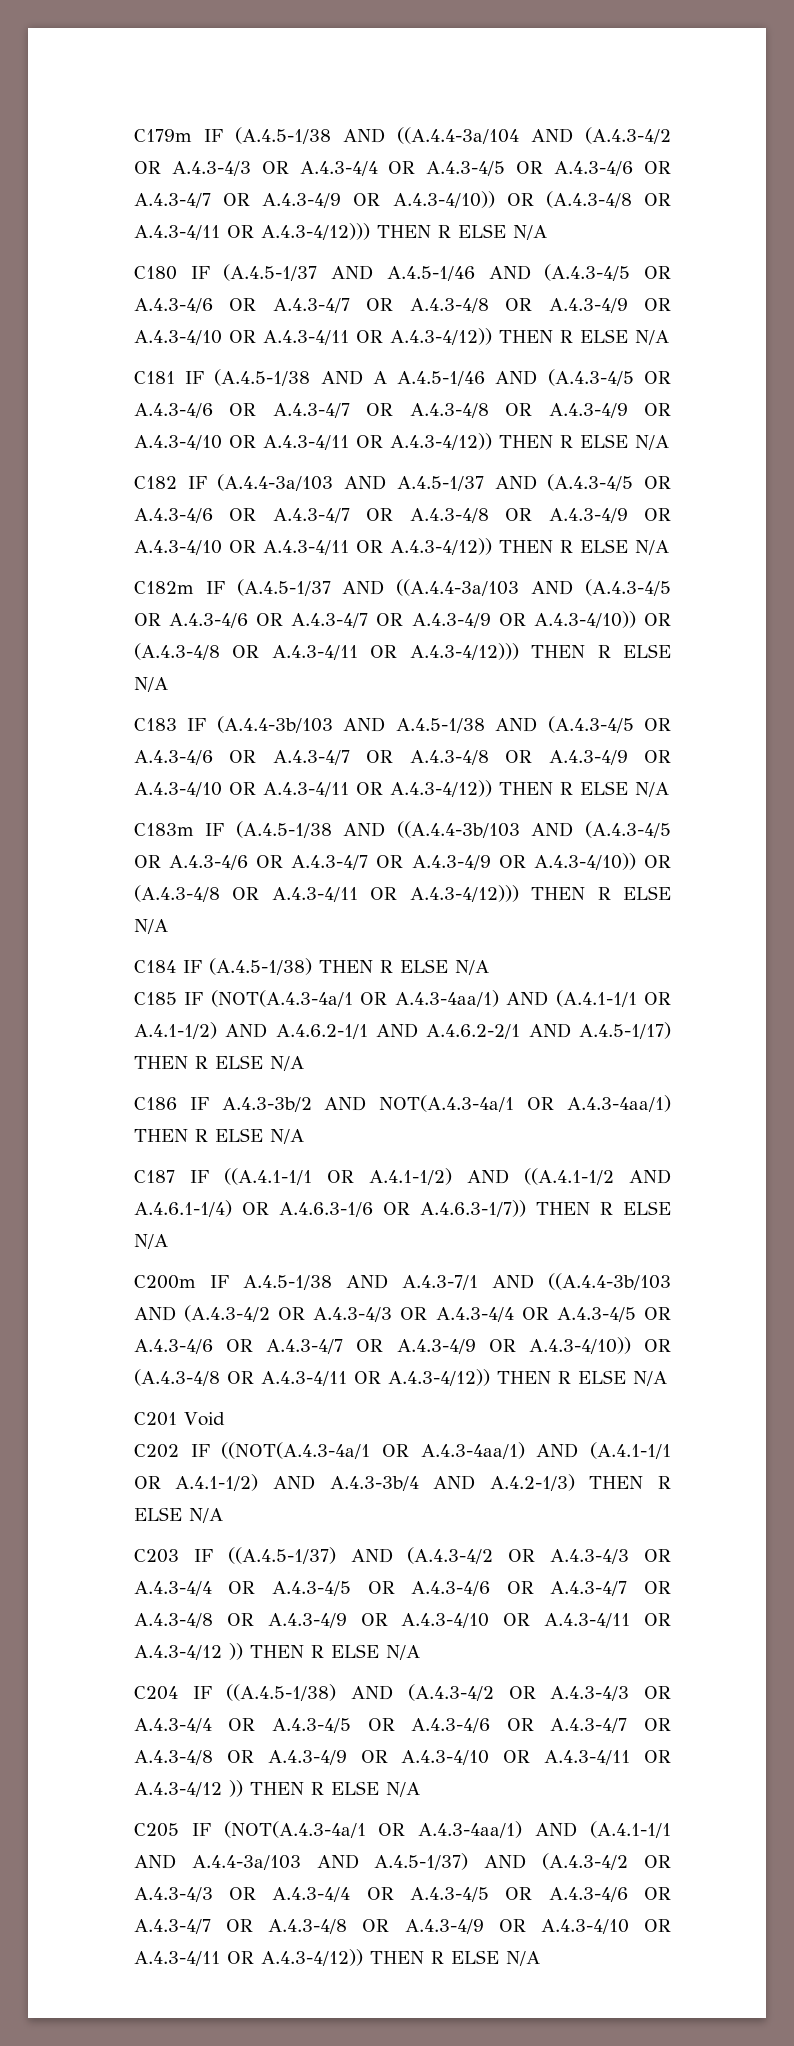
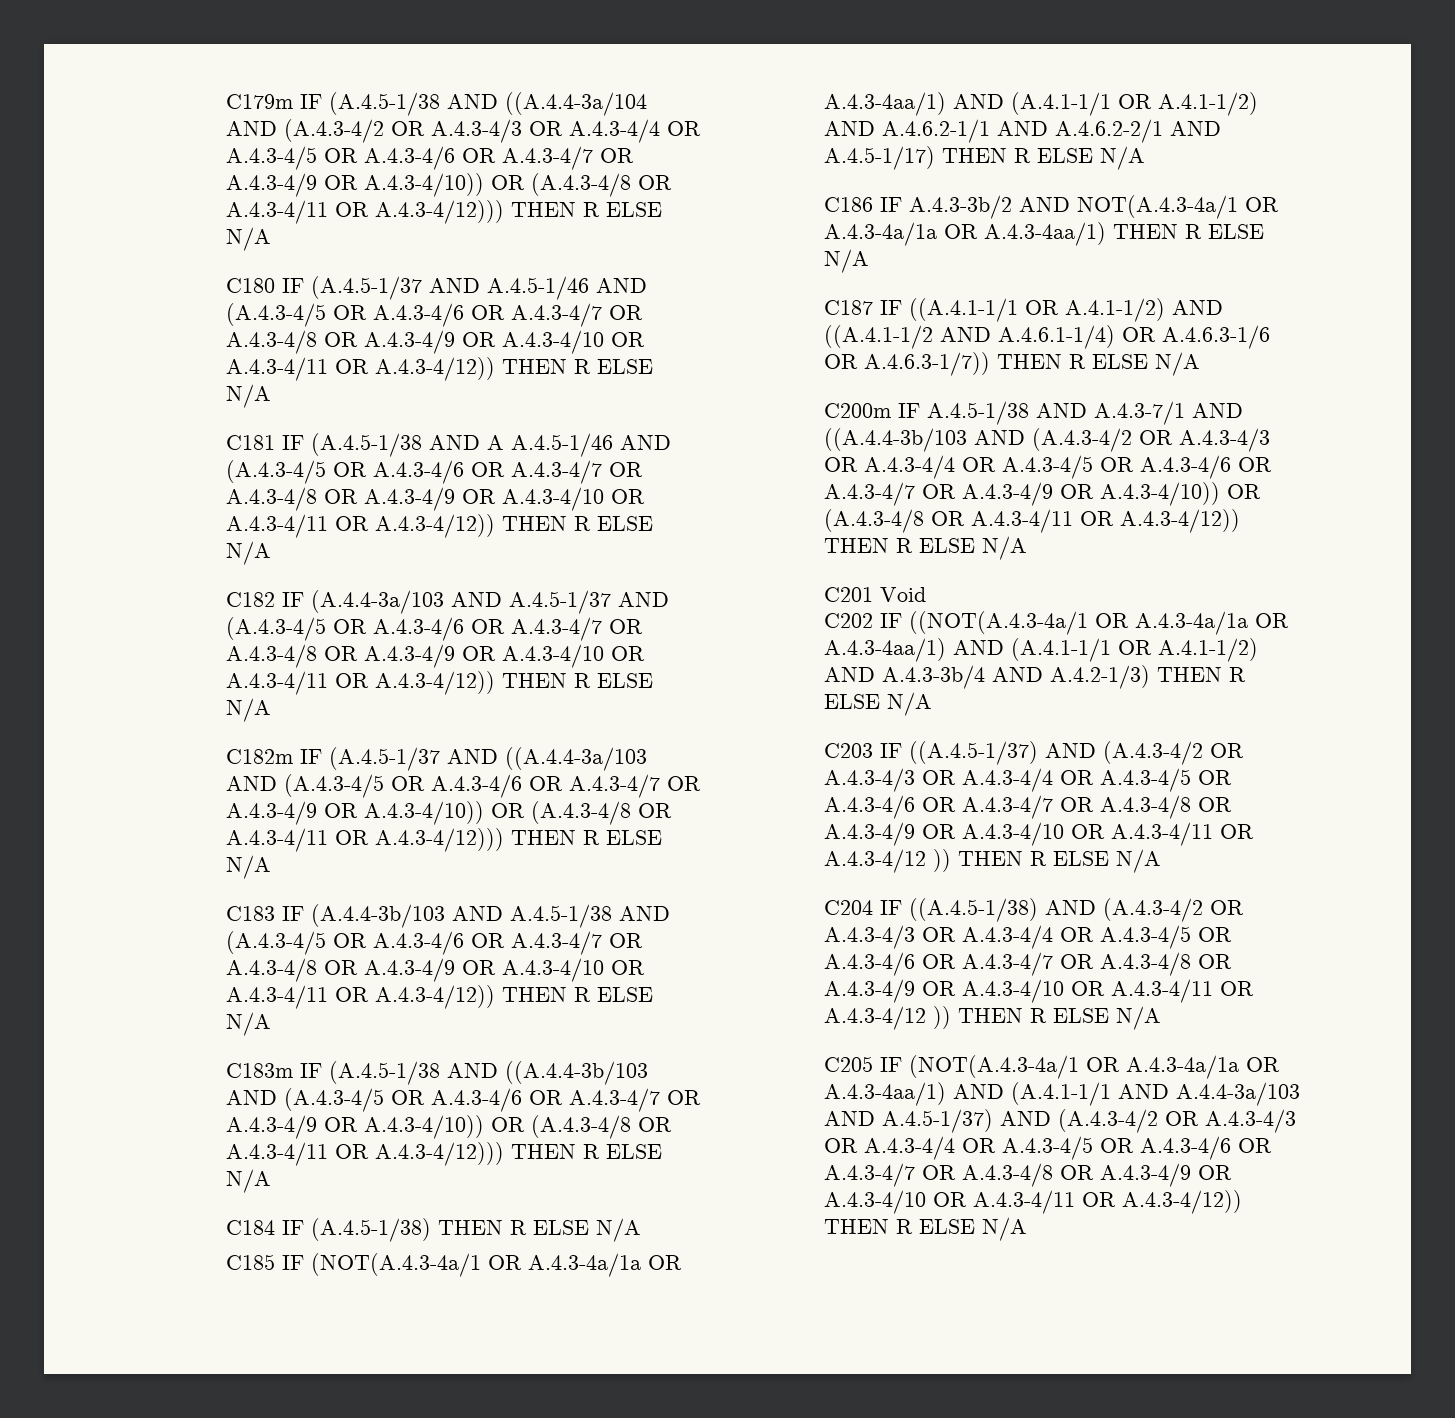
- C185 IF (NOT(A.4.3-4a/1 OR A.4.3-4aa/1) AND (A.4.1-1/1 OR A.4.1-1/2) AND A.4.6.2-1/1 AND A.4.6.2-2/1 AND A.4.5-1/17) THEN R ELSE N/A
+ C185 IF (NOT(A.4.3-4a/1 OR A.4.3-4a/1a OR A.4.3-4aa/1) AND (A.4.1-1/1 OR A.4.1-1/2) AND A.4.6.2-1/1 AND A.4.6.2-2/1 AND A.4.5-1/17) THEN R ELSE N/A
- C186 IF A.4.3-3b/2 AND NOT(A.4.3-4a/1 OR A.4.3-4aa/1) THEN R ELSE N/A
+ C186 IF A.4.3-3b/2 AND NOT(A.4.3-4a/1 OR A.4.3-4a/1a OR A.4.3-4aa/1) THEN R ELSE N/A
- C202 IF ((NOT(A.4.3-4a/1 OR A.4.3-4aa/1) AND (A.4.1-1/1 OR A.4.1-1/2) AND A.4.3-3b/4 AND A.4.2-1/3) THEN R ELSE N/A
+ C202 IF ((NOT(A.4.3-4a/1 OR A.4.3-4a/1a OR A.4.3-4aa/1) AND (A.4.1-1/1 OR A.4.1-1/2) AND A.4.3-3b/4 AND A.4.2-1/3) THEN R ELSE N/A
- C205 IF (NOT(A.4.3-4a/1 OR A.4.3-4aa/1) AND (A.4.1-1/1 AND A.4.4-3a/103 AND A.4.5-1/37) AND (A.4.3-4/2 OR A.4.3-4/3 OR A.4.3-4/4 OR A.4.3-4/5 OR A.4.3-4/6 OR A.4.3-4/7 OR A.4.3-4/8 OR A.4.3-4/9 OR A.4.3-4/10 OR A.4.3-4/11 OR A.4.3-4/12)) THEN R ELSE N/A
+ C205 IF (NOT(A.4.3-4a/1 OR A.4.3-4a/1a OR A.4.3-4aa/1) AND (A.4.1-1/1 AND A.4.4-3a/103 AND A.4.5-1/37) AND (A.4.3-4/2 OR A.4.3-4/3 OR A.4.3-4/4 OR A.4.3-4/5 OR A.4.3-4/6 OR A.4.3-4/7 OR A.4.3-4/8 OR A.4.3-4/9 OR A.4.3-4/10 OR A.4.3-4/11 OR A.4.3-4/12)) THEN R ELSE N/A

